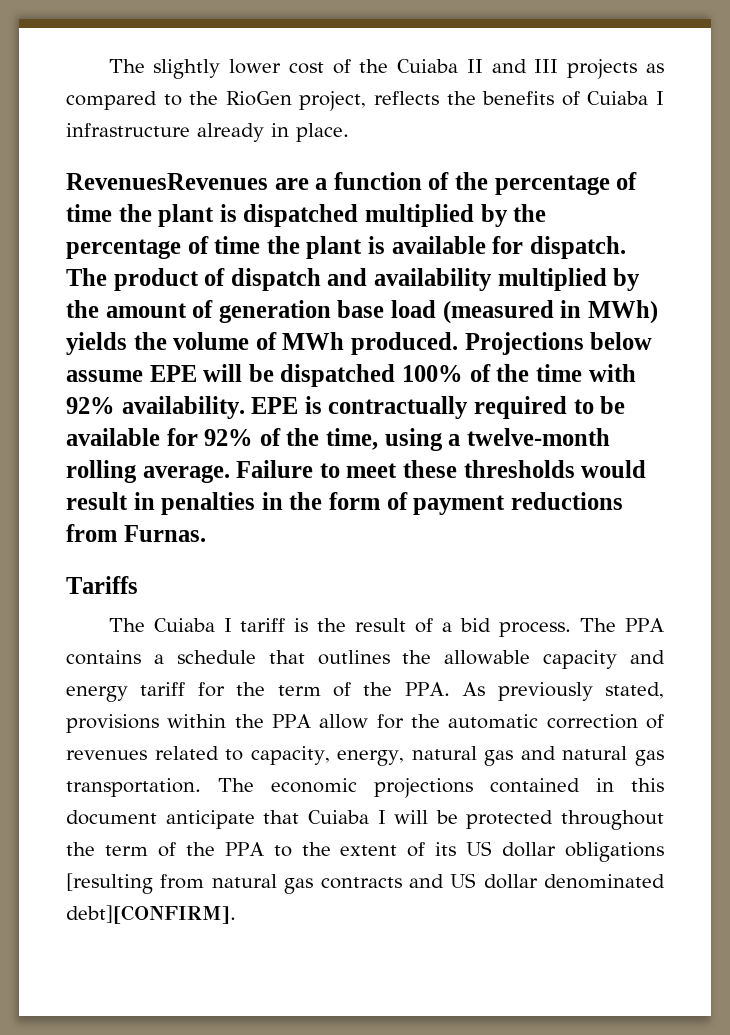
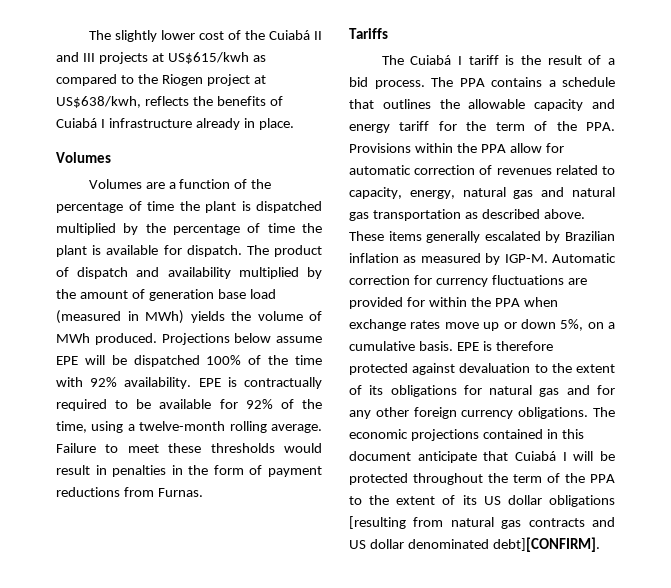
- The slightly lower cost of the Cuiaba II and III projects as compared to the RioGen project, reflects the benefits of Cuiaba I infrastructure already in place.
- RevenuesRevenues are a function of the percentage of time the plant is dispatched multiplied by the percentage of time the plant is available for dispatch.
+ The slightly lower cost of the Cuiabá II and III projects at US$615/kwh as compared to the Riogen project at US$638/kwh, reflects the benefits of Cuiabá I infrastructure already in place.
+ Volumes
+ Volumes are a function of the percentage of time the plant is dispatched multiplied by the percentage of time the plant is available for dispatch.
- The Cuiaba I tariff is the result of a bid process.
+ The Cuiabá I tariff is the result of a bid process.
- The PPA contains a schedule that outlines the allowable capacity and energy tariff for the term of the PPA. As previously stated, provisions within the PPA allow for the automatic correction of revenues related to capacity, energy, natural gas and natural gas transportation.
+ The PPA contains a schedule that outlines the allowable capacity and energy tariff for the term of the PPA. Provisions within the PPA allow for automatic correction of revenues related to capacity, energy, natural gas and natural gas transportation as described above. These items generally escalated by Brazilian inflation as measured by IGP-M. Automatic correction for currency fluctuations are provided for within the PPA when exchange rates move up or down 5%, on a cumulative basis. EPE is therefore protected against devaluation to the extent of its obligations for natural gas and for any other foreign currency obligations.
- The economic projections contained in this document anticipate that Cuiaba I will be protected throughout the term of the PPA to the extent of its US dollar obligations [resulting from natural gas contracts and US dollar denominated debt][CONFIRM].
+ The economic projections contained in this document anticipate that Cuiabá I will be protected throughout the term of the PPA to the extent of its US dollar obligations [resulting from natural gas contracts and US dollar denominated debt][CONFIRM].

